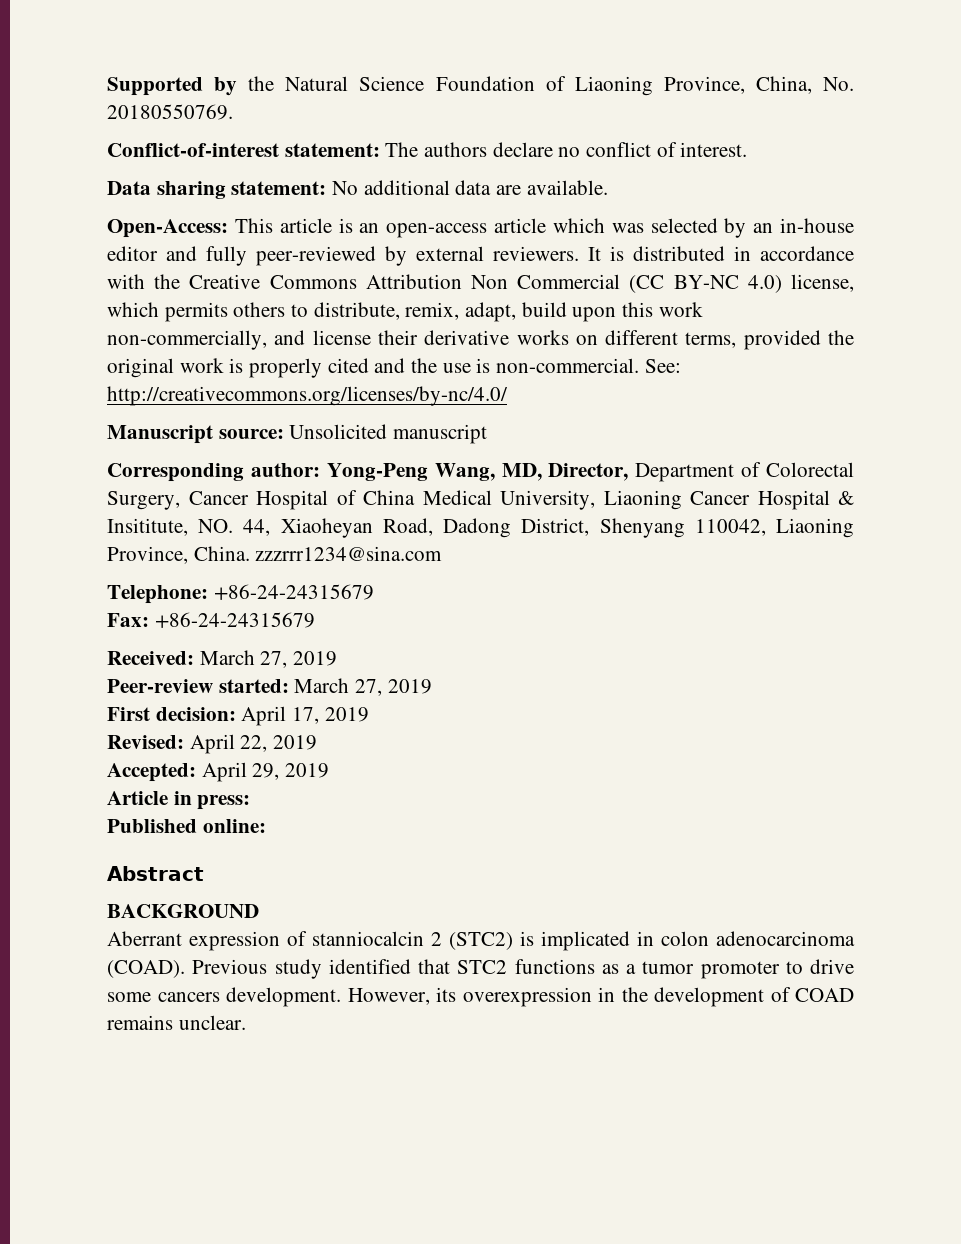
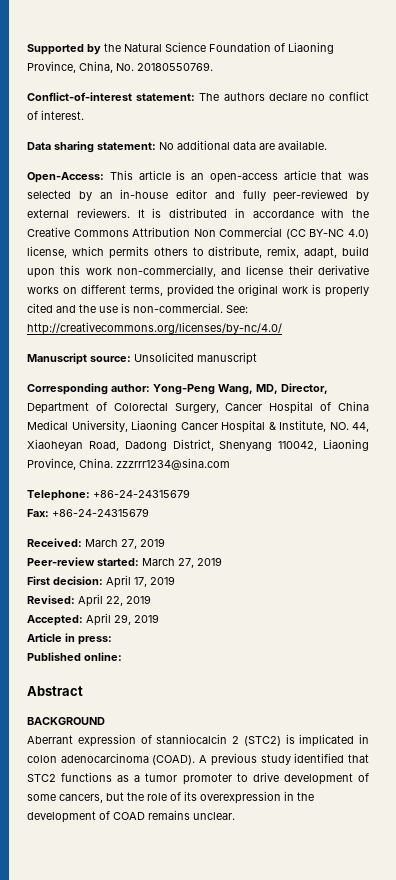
- Open-Access: This article is an open-access article which was selected by an in-house editor and fully peer-reviewed by external reviewers.
+ Open-Access: This article is an open-access article that was selected by an in-house editor and fully peer-reviewed by external reviewers.
- Corresponding author: Yong-Peng Wang, MD, Director, Department of Colorectal Surgery, Cancer Hospital of China Medical University, Liaoning Cancer Hospital & Insititute, NO. 44, Xiaoheyan Road, Dadong District, Shenyang 110042, Liaoning Province, China. zzzrrr1234@sina.com
+ Corresponding author: Yong-Peng Wang, MD, Director, Department of Colorectal Surgery, Cancer Hospital of China Medical University, Liaoning Cancer Hospital & Institute, NO. 44, Xiaoheyan Road, Dadong District, Shenyang 110042, Liaoning Province, China. zzzrrr1234@sina.com
- Previous study identified that STC2 functions as a tumor promoter to drive some cancers development. However, its overexpression in the development of COAD remains unclear.
+ A previous study identified that STC2 functions as a tumor promoter to drive development of some cancers, but the role of its overexpression in the development of COAD remains unclear.

